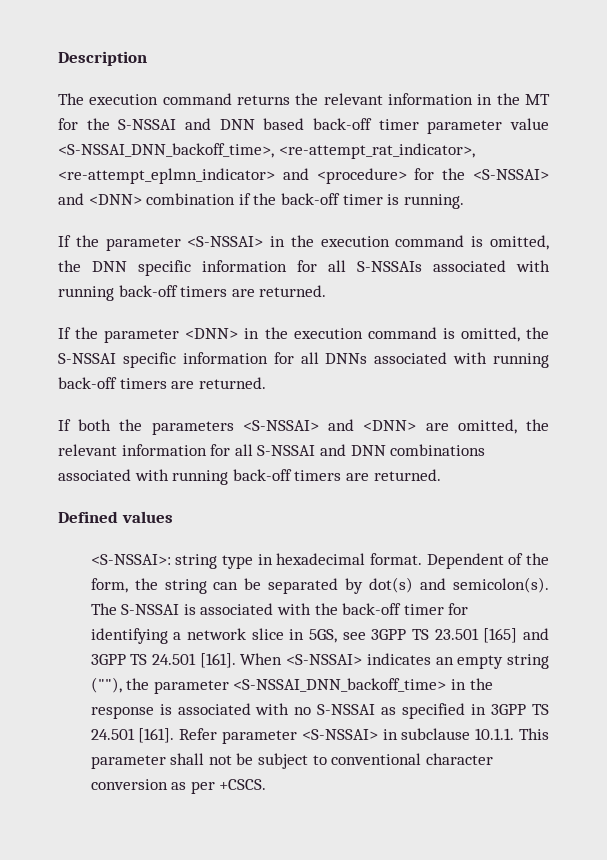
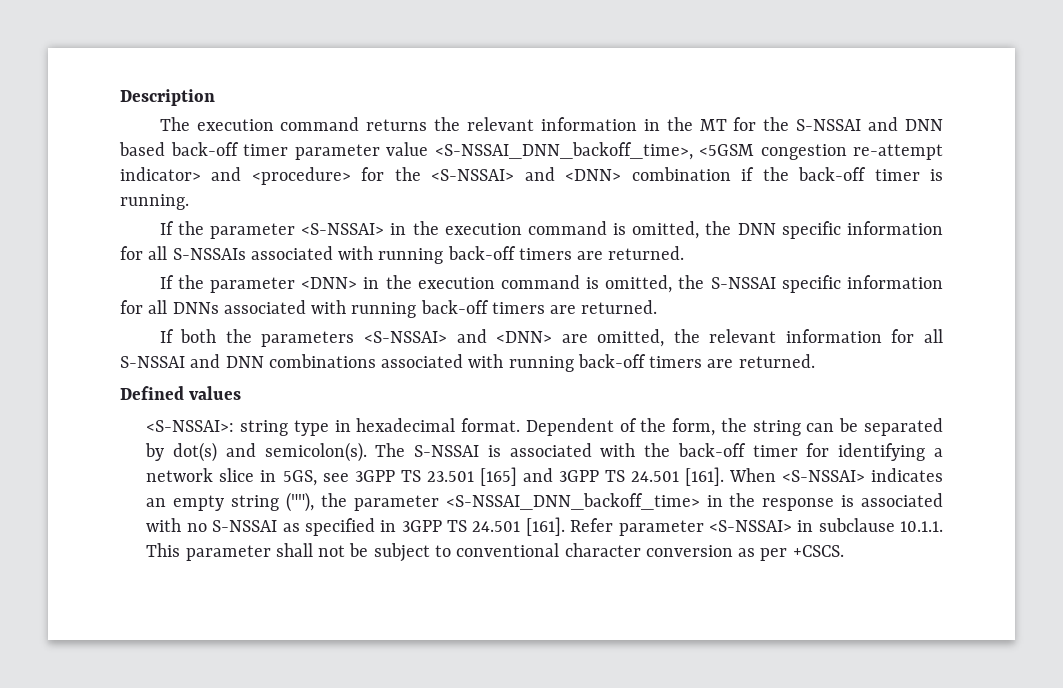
- The execution command returns the relevant information in the MT for the S-NSSAI and DNN based back-off timer parameter value <S-NSSAI_DNN_backoff_time>, <re-attempt_rat_indicator>, <re-attempt_eplmn_indicator> and <procedure> for the <S-NSSAI> and <DNN> combination if the back-off timer is running.
+ The execution command returns the relevant information in the MT for the S-NSSAI and DNN based back-off timer parameter value <S-NSSAI_DNN_backoff_time>, <5GSM congestion re-attempt indicator> and <procedure> for the <S-NSSAI> and <DNN> combination if the back-off timer is running.

